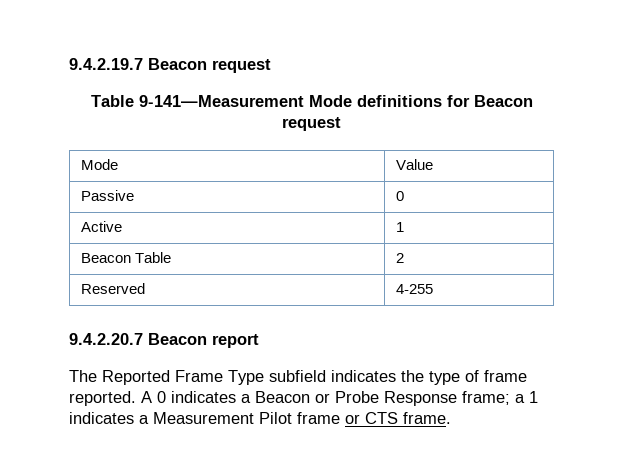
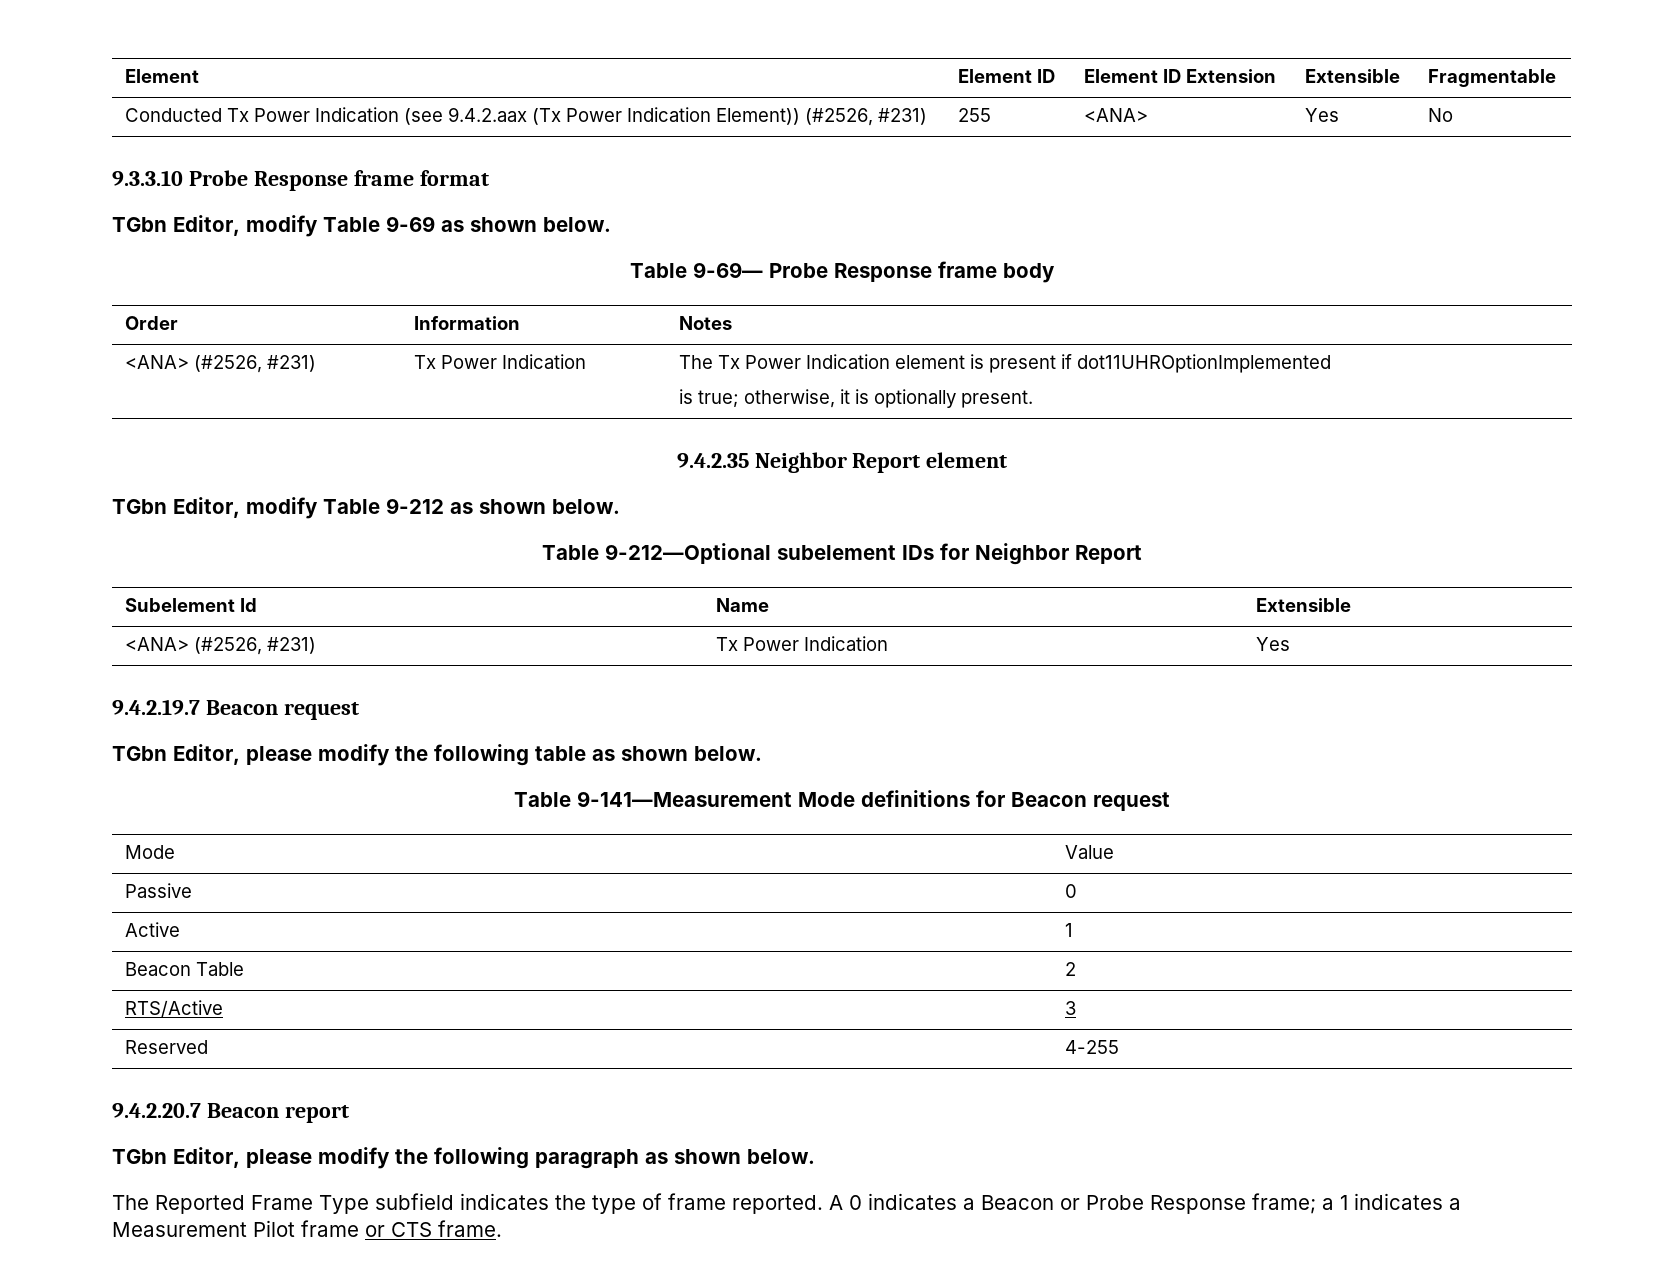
+ Element | Element ID | Element ID Extension | Extensible | Fragmentable
+ Conducted Tx Power Indication (see 9.4.2.aax (Tx Power Indication Element)) (#2526, #231) | 255 | <ANA> | Yes | No
+ 9.3.3.10 Probe Response frame format
+ TGbn Editor, modify Table 9-69 as shown below.
+ Table 9-69— Probe Response frame body
+ Order | Information | Notes
+ <ANA> (#2526, #231) | Tx Power Indication | The Tx Power Indication element is present if dot11UHROptionImplemented
+ is true; otherwise, it is optionally present.
+ 9.4.2.35 Neighbor Report element
+ TGbn Editor, modify Table 9-212 as shown below.
+ Table 9-212—Optional subelement IDs for Neighbor Report
+ Subelement Id | Name | Extensible
+ <ANA> (#2526, #231) | Tx Power Indication | Yes
  9.4.2.19.7 Beacon request
+ TGbn Editor, please modify the following table as shown below.
+ RTS/Active | 3
+ TGbn Editor, please modify the following paragraph as shown below.

